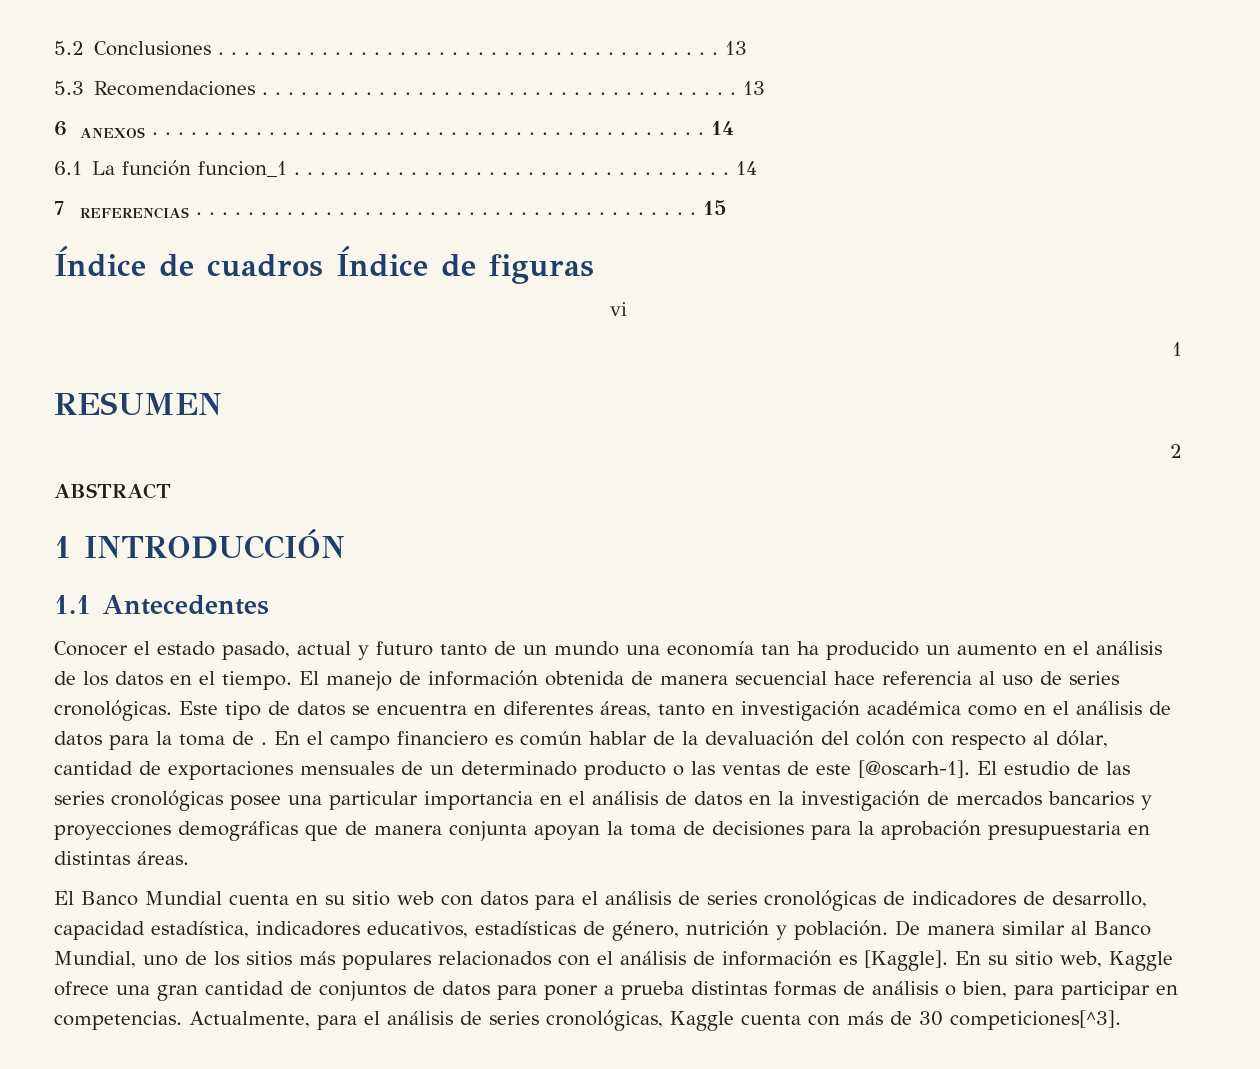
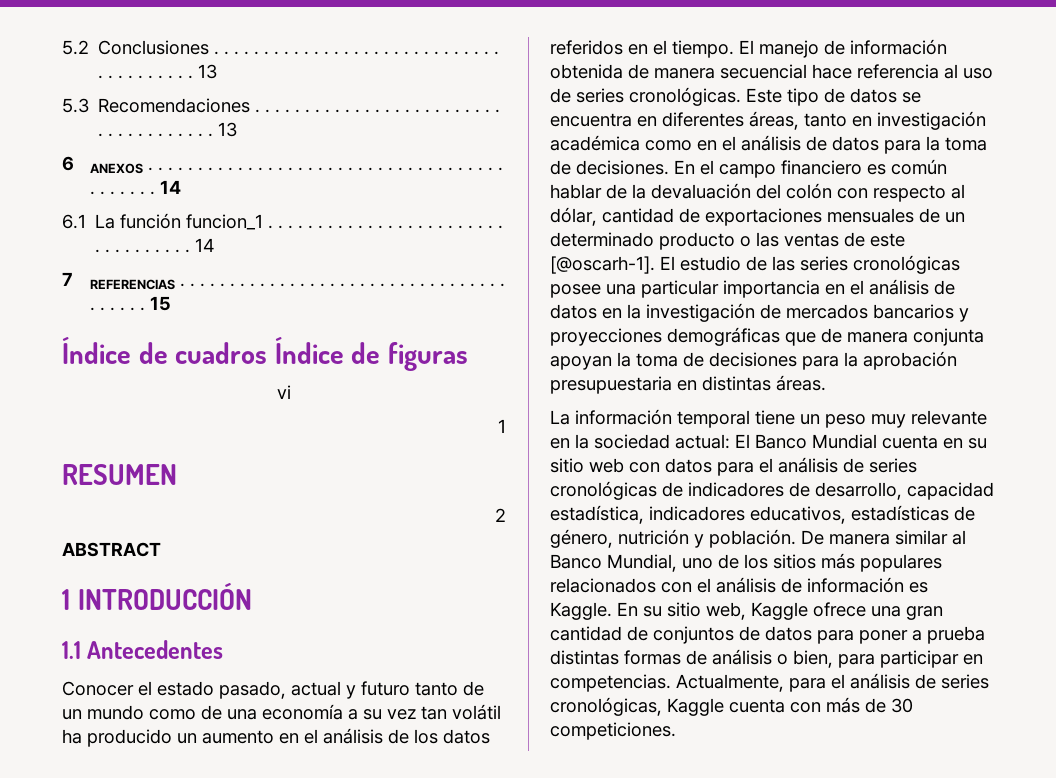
- Conocer el estado pasado, actual y futuro tanto de un mundo una economía tan ha producido un aumento en el análisis de los datos en el tiempo.
+ Conocer el estado pasado, actual y futuro tanto de un mundo como de una economía a su vez tan volátil ha producido un aumento en el análisis de los datos referidos en el tiempo.
- Este tipo de datos se encuentra en diferentes áreas, tanto en investigación académica como en el análisis de datos para la toma de .
+ Este tipo de datos se encuentra en diferentes áreas, tanto en investigación académica como en el análisis de datos para la toma de decisiones.
- El Banco Mundial cuenta en su sitio web con datos para el análisis de series cronológicas de indicadores de desarrollo, capacidad estadística, indicadores educativos, estadísticas de género, nutrición y población.
+ La información temporal tiene un peso muy relevante en la sociedad actual: El Banco Mundial cuenta en su sitio web con datos para el análisis de series cronológicas de indicadores de desarrollo, capacidad estadística, indicadores educativos, estadísticas de género, nutrición y población.
- De manera similar al Banco Mundial, uno de los sitios más populares relacionados con el análisis de información es [Kaggle].
+ De manera similar al Banco Mundial, uno de los sitios más populares relacionados con el análisis de información es Kaggle.
- Actualmente, para el análisis de series cronológicas, Kaggle cuenta con más de 30 competiciones[^3].
+ Actualmente, para el análisis de series cronológicas, Kaggle cuenta con más de 30 competiciones.

